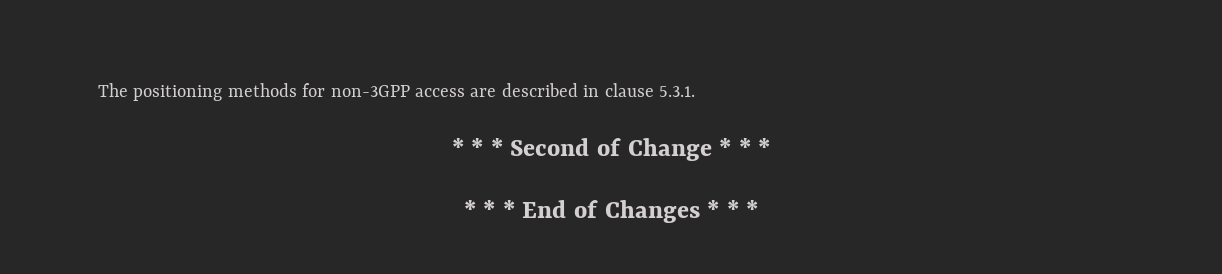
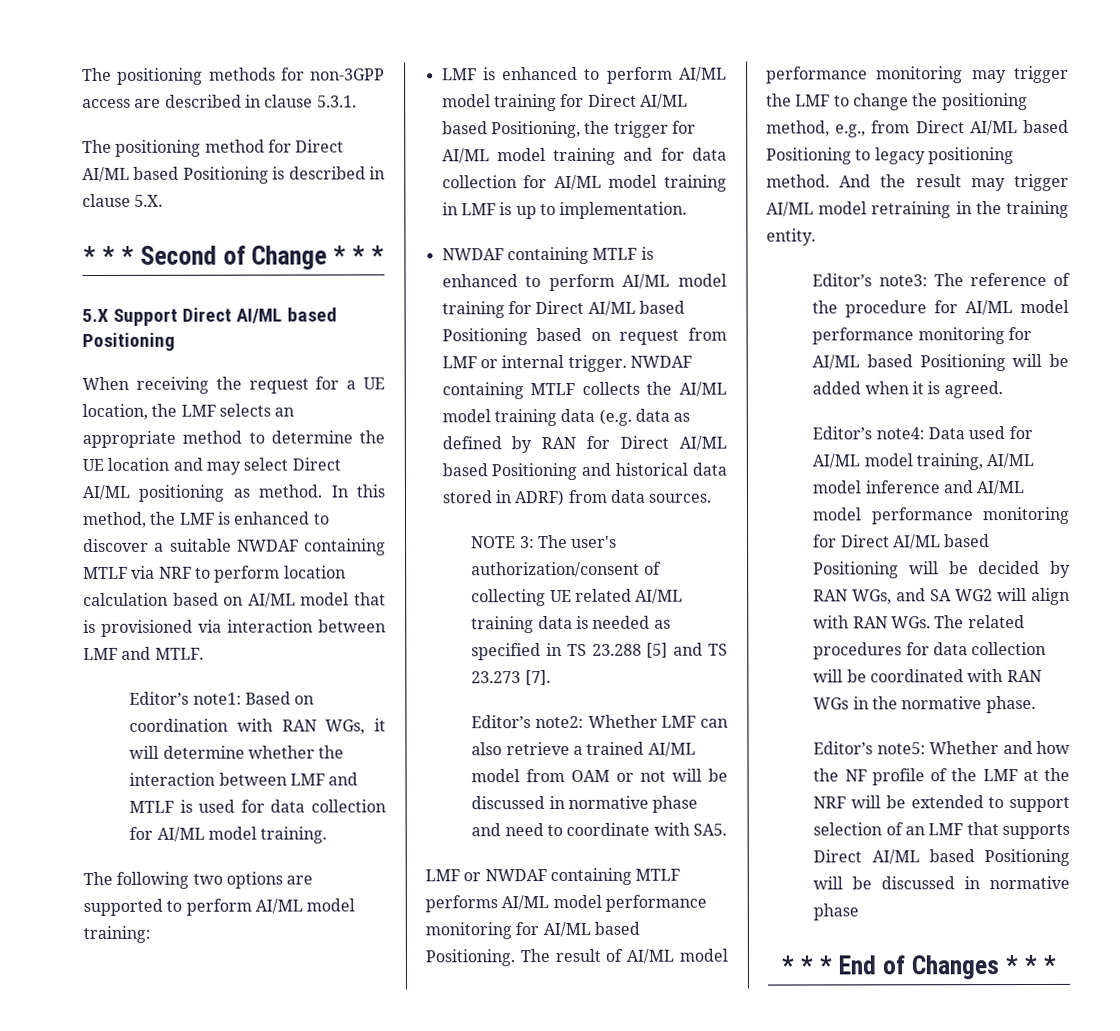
+ The positioning method for Direct AI/ML based Positioning is described in clause 5.X.
+ 5.X Support Direct AI/ML based Positioning
+ When receiving the request for a UE location, the LMF selects an appropriate method to determine the UE location and may select Direct AI/ML positioning as method. In this method, the LMF is enhanced to discover a suitable NWDAF containing MTLF via NRF to perform location calculation based on AI/ML model that is provisioned via interaction between LMF and MTLF.
+ Editor’s note1: Based on coordination with RAN WGs, it will determine whether the interaction between LMF and MTLF is used for data collection for AI/ML model training.
+ The following two options are supported to perform AI/ML model training:
+ LMF is enhanced to perform AI/ML model training for Direct AI/ML based Positioning, the trigger for AI/ML model training and for data collection for AI/ML model training in LMF is up to implementation.
+ NWDAF containing MTLF is enhanced to perform AI/ML model training for Direct AI/ML based Positioning based on request from LMF or internal trigger. NWDAF containing MTLF collects the AI/ML model training data (e.g. data as defined by RAN for Direct AI/ML based Positioning and historical data stored in ADRF) from data sources.
+ NOTE 3: The user's authorization/consent of collecting UE related AI/ML training data is needed as specified in TS 23.288 [5] and TS 23.273 [7].
+ Editor’s note2: Whether LMF can also retrieve a trained AI/ML model from OAM or not will be discussed in normative phase and need to coordinate with SA5.
+ LMF or NWDAF containing MTLF performs AI/ML model performance monitoring for AI/ML based Positioning. The result of AI/ML model performance monitoring may trigger the LMF to change the positioning method, e.g., from Direct AI/ML based Positioning to legacy positioning method. And the result may trigger AI/ML model retraining in the training entity.
+ Editor’s note3: The reference of the procedure for AI/ML model performance monitoring for AI/ML based Positioning will be added when it is agreed.
+ Editor’s note4: Data used for AI/ML model training, AI/ML model inference and AI/ML model performance monitoring for Direct AI/ML based Positioning will be decided by RAN WGs, and SA WG2 will align with RAN WGs. The related procedures for data collection will be coordinated with RAN WGs in the normative phase.
+ Editor’s note5: Whether and how the NF profile of the LMF at the NRF will be extended to support selection of an LMF that supports Direct AI/ML based Positioning will be discussed in normative phase

